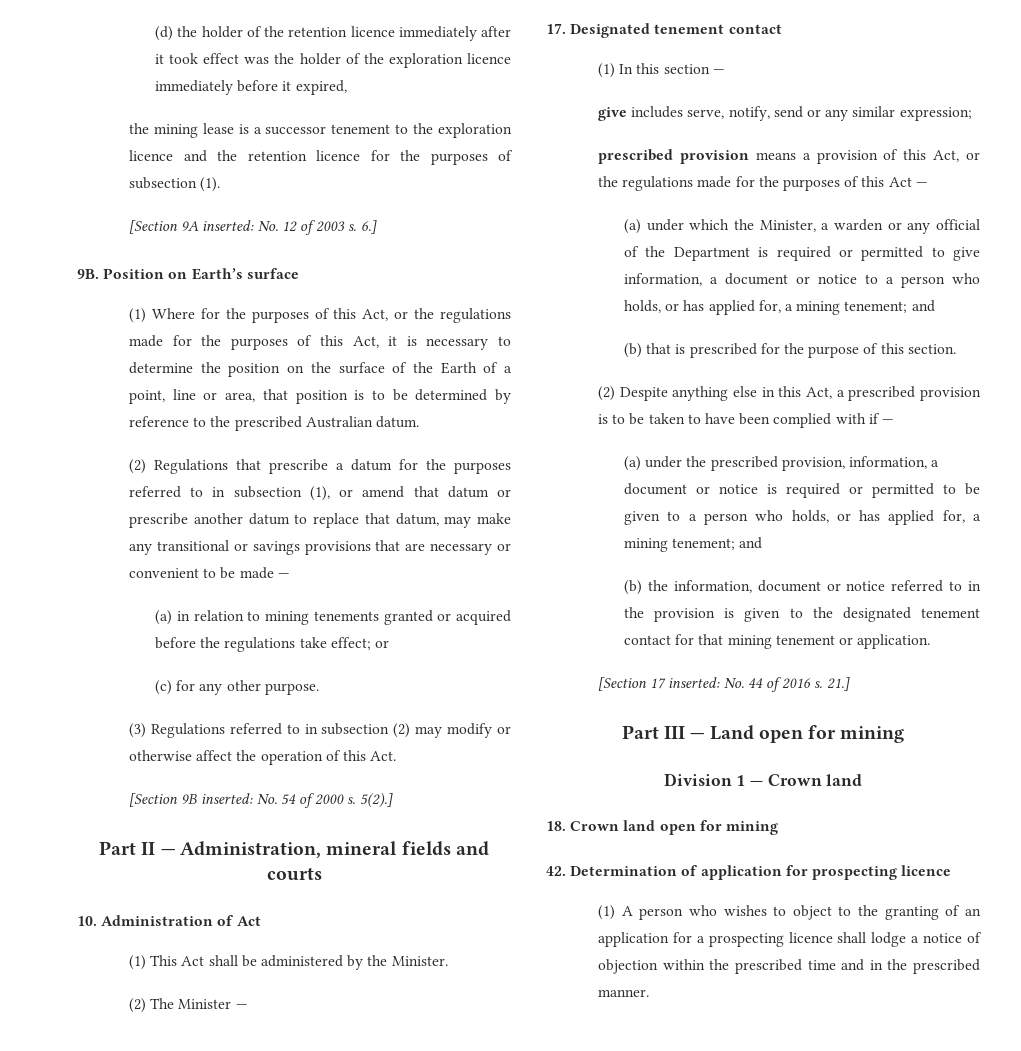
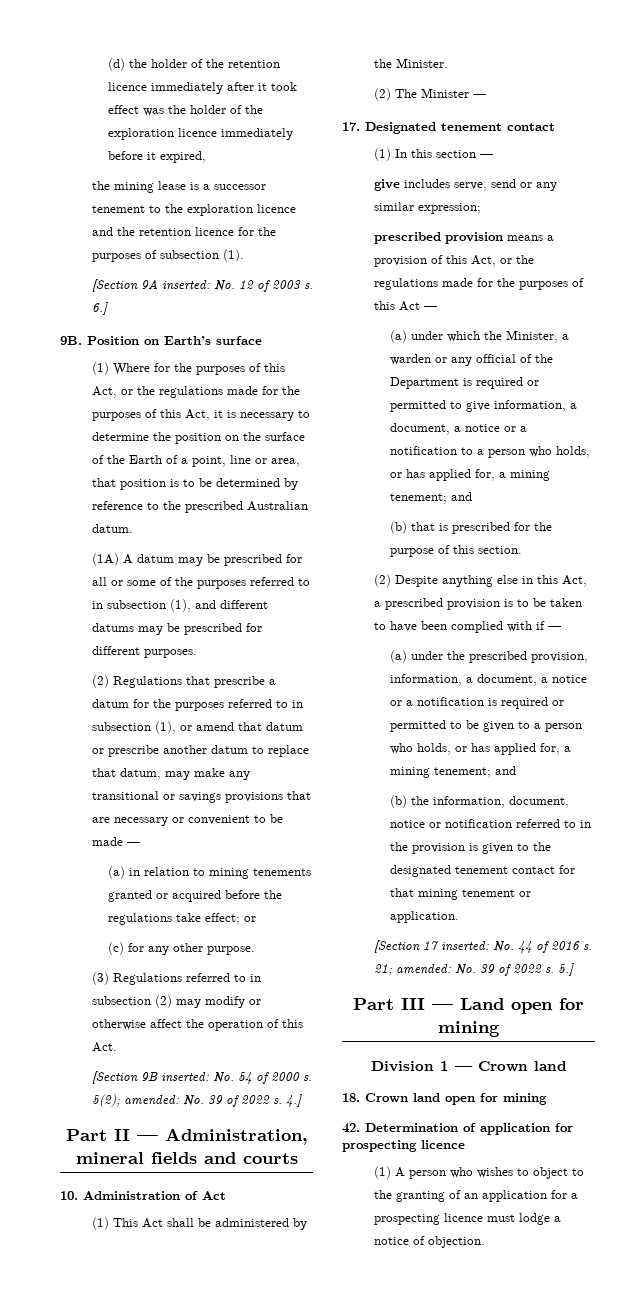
+ (1A) A datum may be prescribed for all or some of the purposes referred to in subsection (1), and different datums may be prescribed for different purposes.
- 5(2).]
+ 5(2); amended: No. 39 of 2022 s. 4.]
- give includes serve, notify, send or any similar expression;
+ give includes serve, send or any similar expression;
- (a) under which the Minister, a warden or any official of the Department is required or permitted to give information, a document or notice to a person who holds, or has applied for, a mining tenement; and
+ (a) under which the Minister, a warden or any official of the Department is required or permitted to give information, a document, a notice or a notification to a person who holds, or has applied for, a mining tenement; and
- (a) under the prescribed provision, information, a document or notice is required or permitted to be given to a person who holds, or has applied for, a mining tenement; and
+ (a) under the prescribed provision, information, a document, a notice or a notification is required or permitted to be given to a person who holds, or has applied for, a mining tenement; and
- (b) the information, document or notice referred to in the provision is given to the designated tenement contact for that mining tenement or application.
+ (b) the information, document, notice or notification referred to in the provision is given to the designated tenement contact for that mining tenement or application.
- 21.]
+ 21; amended: No. 39 of 2022 s. 5.]
- (1) A person who wishes to object to the granting of an application for a prospecting licence shall lodge a notice of objection within the prescribed time and in the prescribed manner.
+ (1) A person who wishes to object to the granting of an application for a prospecting licence must lodge a notice of objection.

